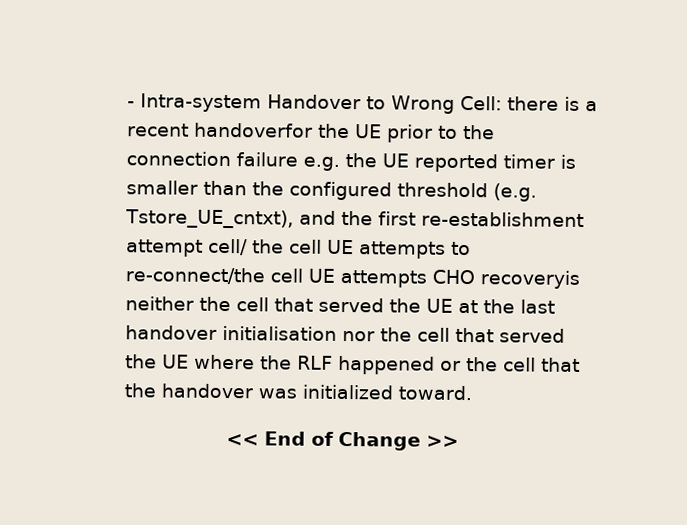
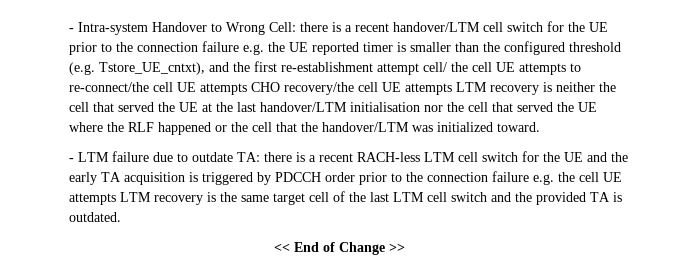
- there is a recent handoverfor the UE prior to the connection failure e.g. the UE reported timer is smaller than the configured threshold (e.g. Tstore_UE_cntxt), and the first re-establishment attempt cell/ the cell UE attempts to re-connect/the cell UE attempts CHO recoveryis neither the cell that served the UE at the last handover initialisation nor the cell that served the UE where the RLF happened or the cell that the handover was initialized toward.
+ there is a recent handover/LTM cell switch for the UE prior to the connection failure e.g. the UE reported timer is smaller than the configured threshold (e.g. Tstore_UE_cntxt), and the first re-establishment attempt cell/ the cell UE attempts to re-connect/the cell UE attempts CHO recovery/the cell UE attempts LTM recovery is neither the cell that served the UE at the last handover/LTM initialisation nor the cell that served the UE where the RLF happened or the cell that the handover/LTM was initialized toward.
+ - LTM failure due to outdate TA: there is a recent RACH-less LTM cell switch for the UE and the early TA acquisition is triggered by PDCCH order prior to the connection failure e.g. the cell UE attempts LTM recovery is the same target cell of the last LTM cell switch and the provided TA is outdated.

